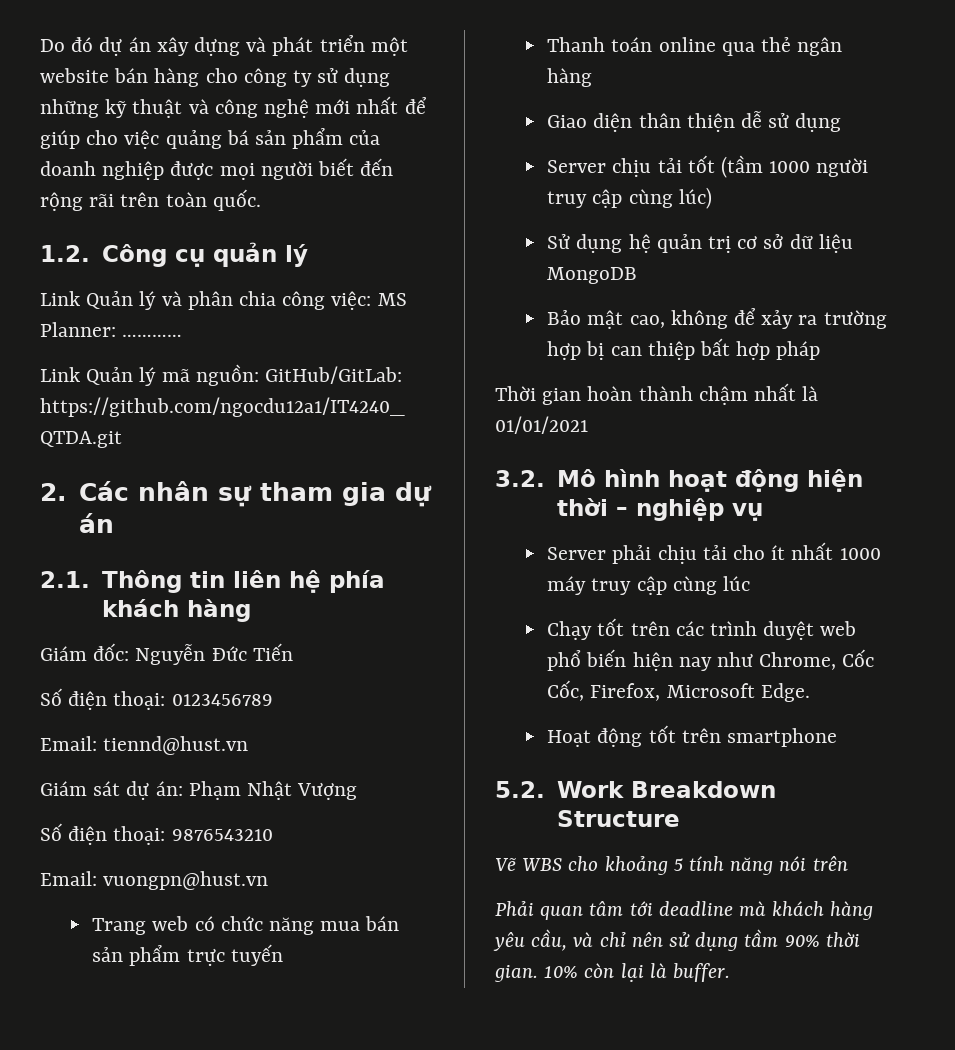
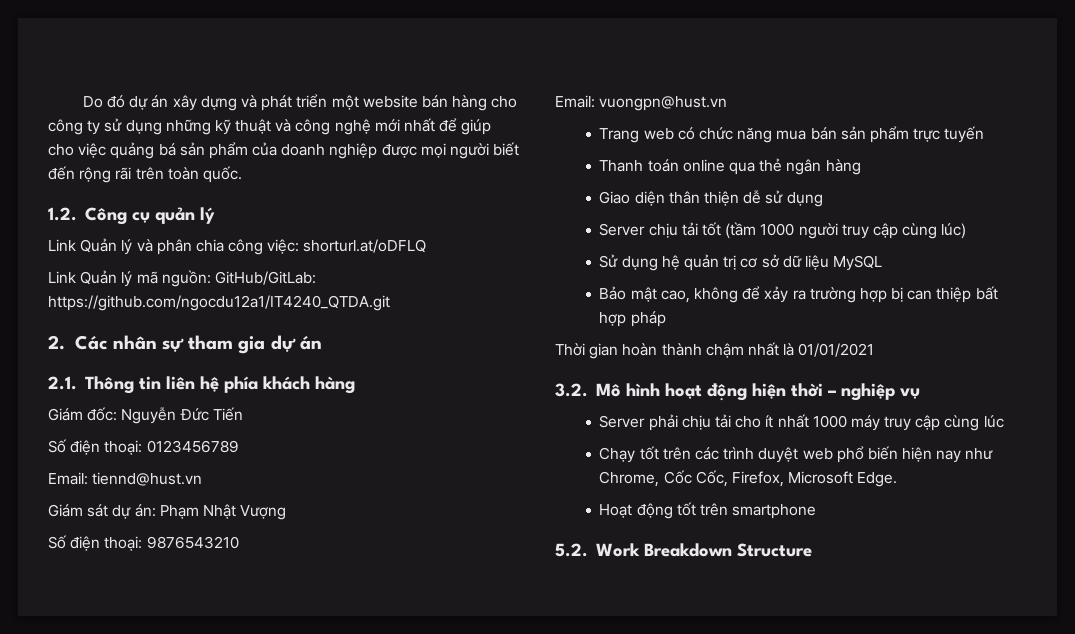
- Link Quản lý và phân chia công việc: MS Planner: …………
+ Link Quản lý và phân chia công việc: shorturl.at/oDFLQ
- Sử dụng hệ quản trị cơ sở dữ liệu MongoDB
+ Sử dụng hệ quản trị cơ sở dữ liệu MySQL
- Vẽ WBS cho khoảng 5 tính năng nói trên
- Phải quan tâm tới deadline mà khách hàng yêu cầu, và chỉ nên sử dụng tầm 90% thời gian. 10% còn lại là buffer.

